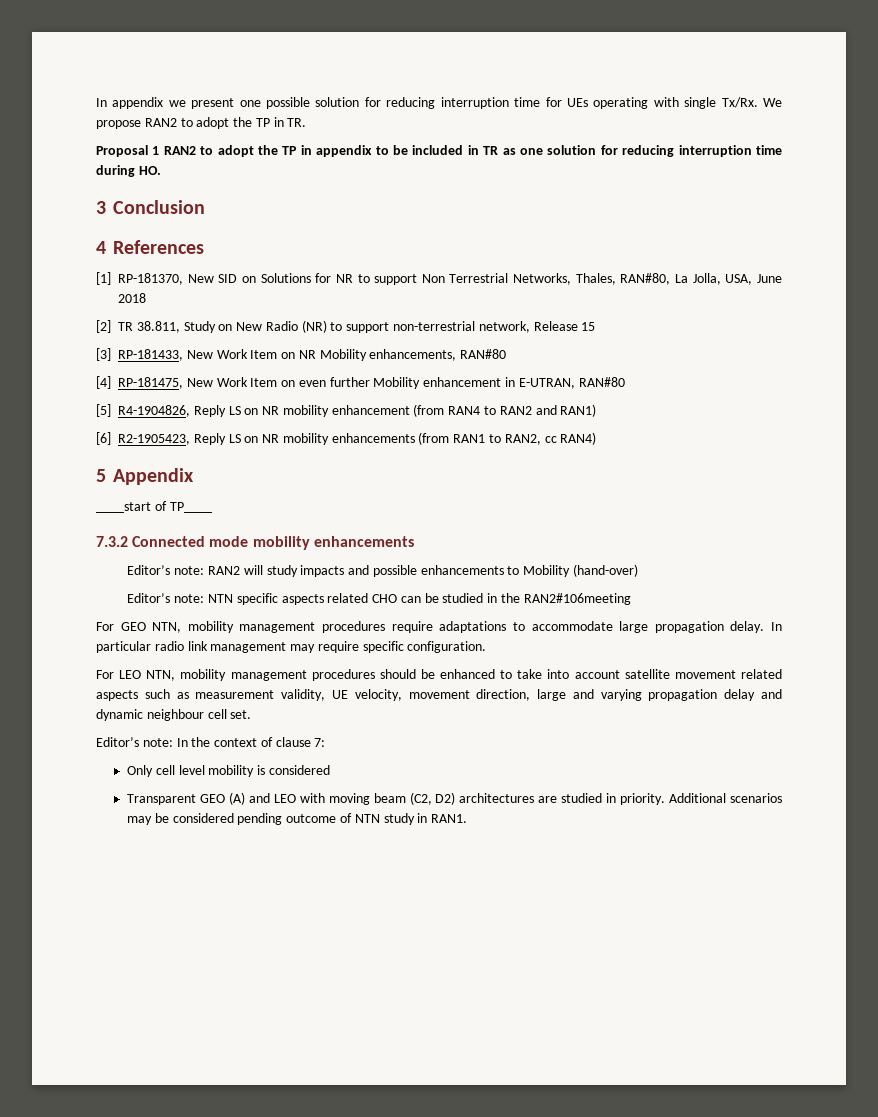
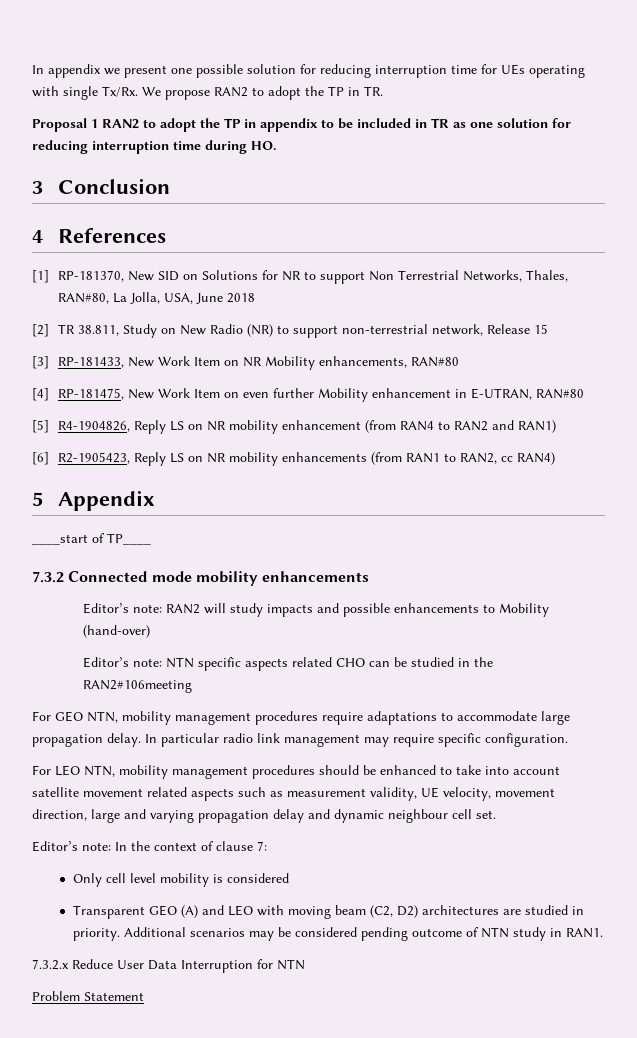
+ 7.3.2.x Reduce User Data Interruption for NTN
+ Problem Statement

